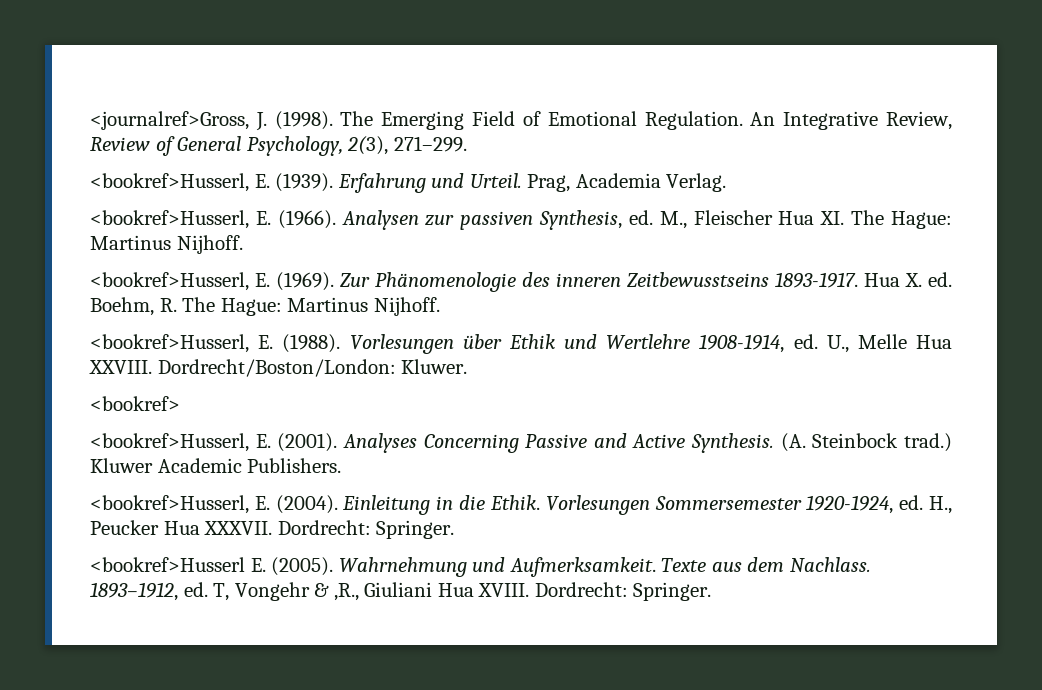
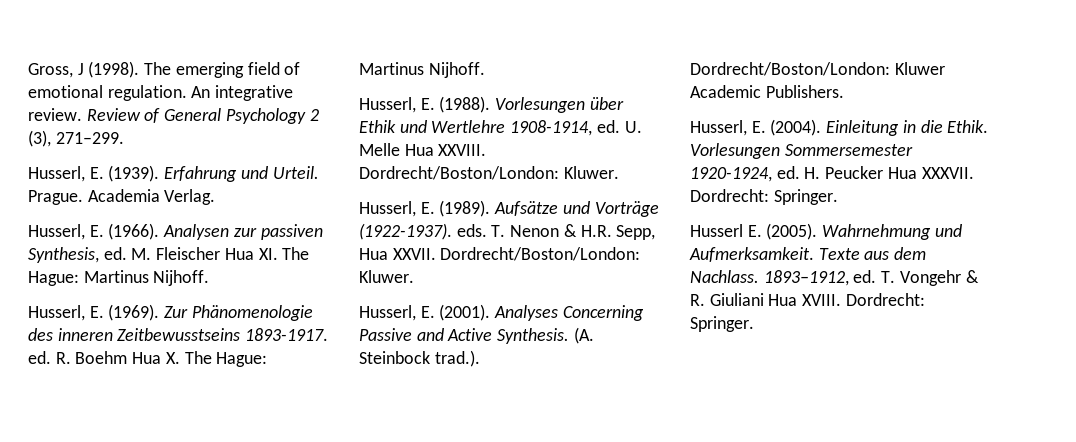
- <journalref>Gross, J. (1998). The Emerging Field of Emotional Regulation. An Integrative Review, Review of General Psychology, 2(3), 271–299.
+ Gross, J (1998). The emerging field of emotional regulation. An integrative review. Review of General Psychology 2 (3), 271–299.
- <bookref>Husserl, E. (1939).
+ Husserl, E. (1939).
- Prag, Academia Verlag.
+ Prague. Academia Verlag.
- <bookref>Husserl, E. (1966).
+ Husserl, E. (1966).
- Analysen zur passiven Synthesis, ed. M., Fleischer Hua XI. The Hague: Martinus Nijhoff.
+ Analysen zur passiven Synthesis, ed. M. Fleischer Hua XI. The Hague: Martinus Nijhoff.
- <bookref>Husserl, E. (1969).
+ Husserl, E. (1969).
- Zur Phänomenologie des inneren Zeitbewusstseins 1893-1917. Hua X. ed. Boehm, R. The Hague: Martinus Nijhoff.
- <bookref>Husserl, E. (1988).
+ Zur Phänomenologie des inneren Zeitbewusstseins 1893-1917. ed. R. Boehm Hua X. The Hague: Martinus Nijhoff.
+ Husserl, E. (1988).
- Vorlesungen über Ethik und Wertlehre 1908-1914, ed. U., Melle Hua XXVIII.
+ Vorlesungen über Ethik und Wertlehre 1908-1914, ed. U. Melle Hua XXVIII.
- <bookref>
- <bookref>Husserl, E. (2001).
+ Husserl, E. (1989). Aufsätze und Vorträge (1922-1937). eds. T. Nenon & H.R. Sepp, Hua XXVII. Dordrecht/Boston/London: Kluwer.
+ Husserl, E. (2001).
- (A. Steinbock trad.) Kluwer Academic Publishers.
+ (A. Steinbock trad.). Dordrecht/Boston/London: Kluwer Academic Publishers.
- <bookref>Husserl, E. (2004).
+ Husserl, E. (2004).
- Vorlesungen Sommersemester 1920-1924, ed. H., Peucker Hua XXXVII.
+ Vorlesungen Sommersemester 1920-1924, ed. H. Peucker Hua XXXVII.
- <bookref>Husserl E. (2005).
+ Husserl E. (2005).
- 1893–1912, ed. T, Vongehr & ,R., Giuliani Hua XVIII.
+ 1893–1912, ed. T. Vongehr & R. Giuliani Hua XVIII.

